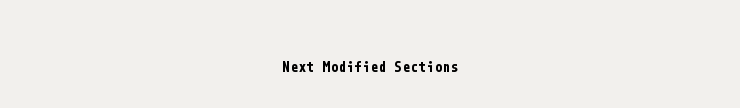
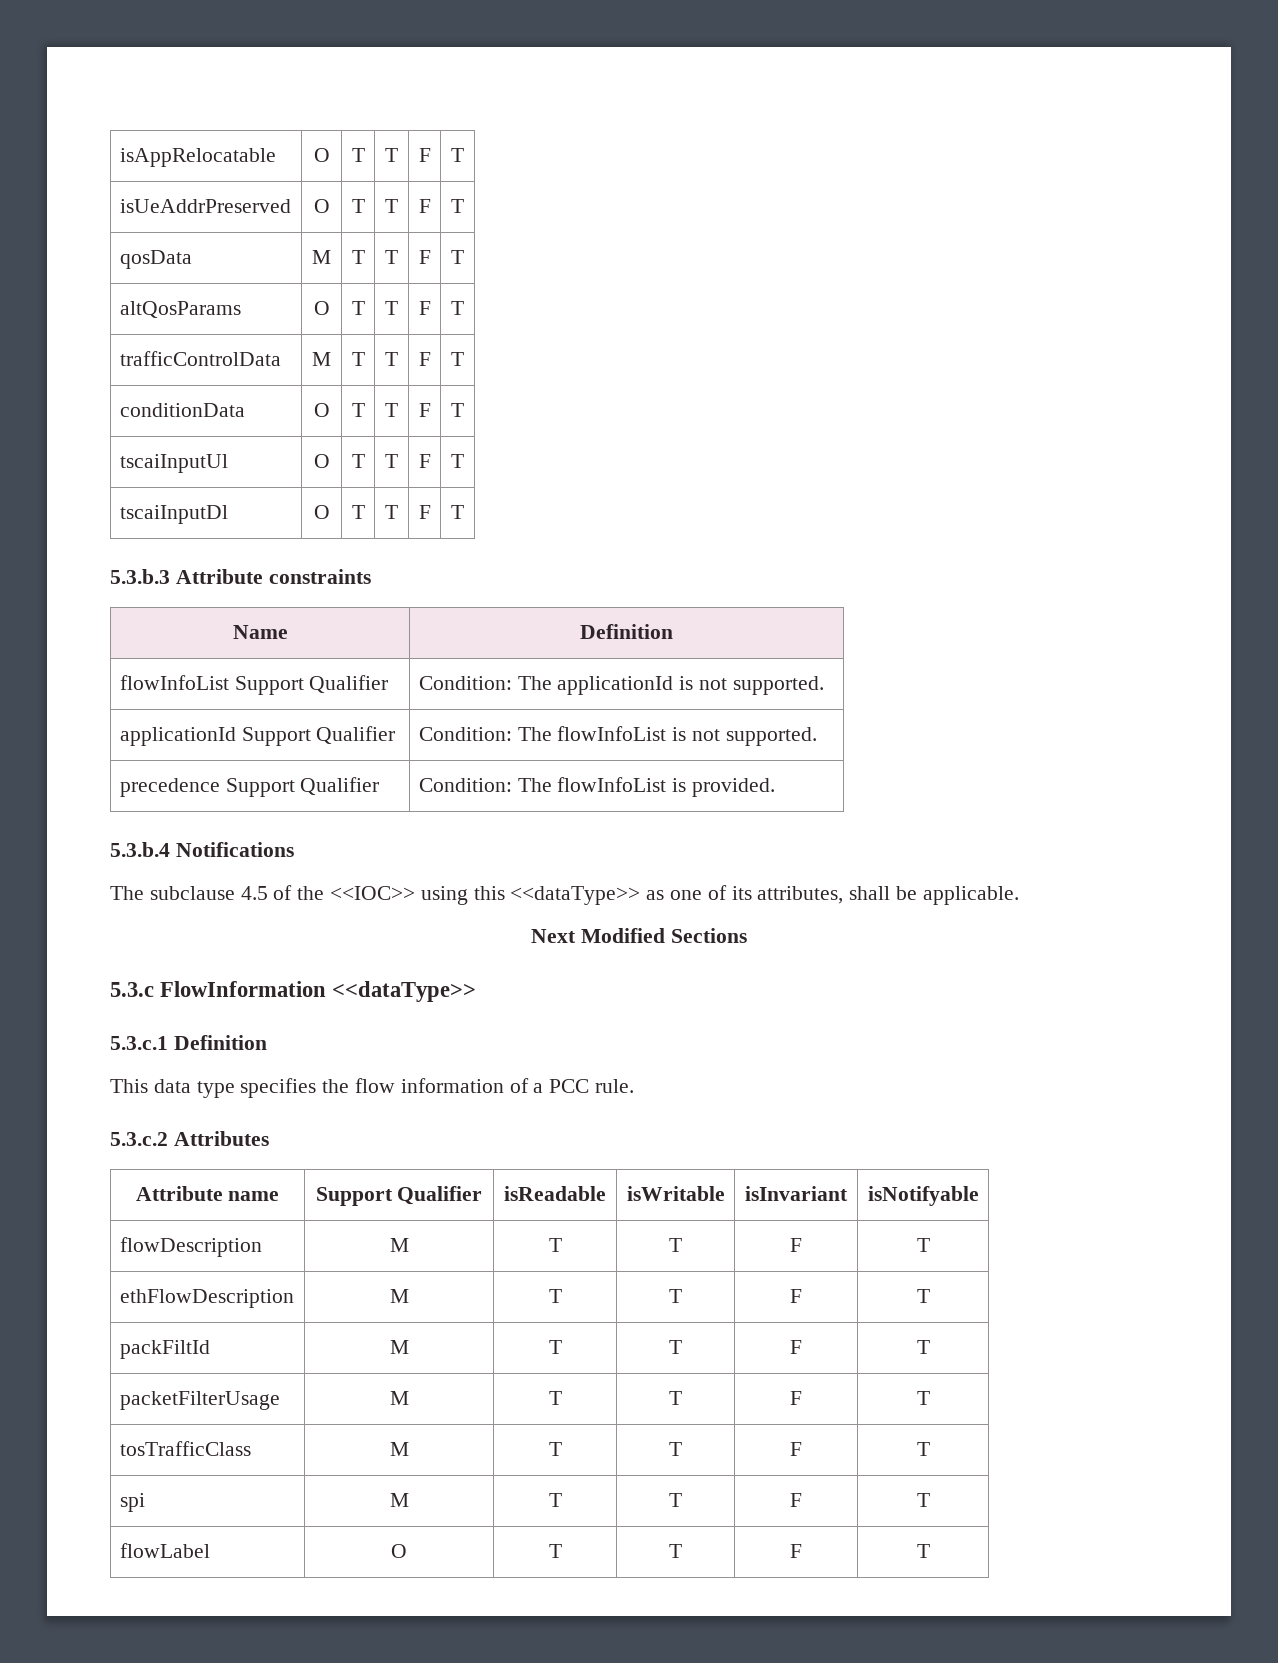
+ isAppRelocatable | O | T | T | F | T
+ isUeAddrPreserved | O | T | T | F | T
+ qosData | M | T | T | F | T
+ altQosParams | O | T | T | F | T
+ trafficControlData | M | T | T | F | T
+ conditionData | O | T | T | F | T
+ tscaiInputUl | O | T | T | F | T
+ tscaiInputDl | O | T | T | F | T
+ 5.3.b.3 Attribute constraints
+ Name | Definition
+ flowInfoList Support Qualifier | Condition: The applicationId is not supported.
+ applicationId Support Qualifier | Condition: The flowInfoList is not supported.
+ precedence Support Qualifier | Condition: The flowInfoList is provided.
+ 5.3.b.4 Notifications
+ The subclause 4.5 of the <<IOC>> using this <<dataType>> as one of its attributes, shall be applicable.
  Next Modified Sections
+ 5.3.c FlowInformation <<dataType>>
+ 5.3.c.1 Definition
+ This data type specifies the flow information of a PCC rule.
+ 5.3.c.2 Attributes
+ Attribute name | Support Qualifier | isReadable | isWritable | isInvariant | isNotifyable
+ flowDescription | M | T | T | F | T
+ ethFlowDescription | M | T | T | F | T
+ packFiltId | M | T | T | F | T
+ packetFilterUsage | M | T | T | F | T
+ tosTrafficClass | M | T | T | F | T
+ spi | M | T | T | F | T
+ flowLabel | O | T | T | F | T

